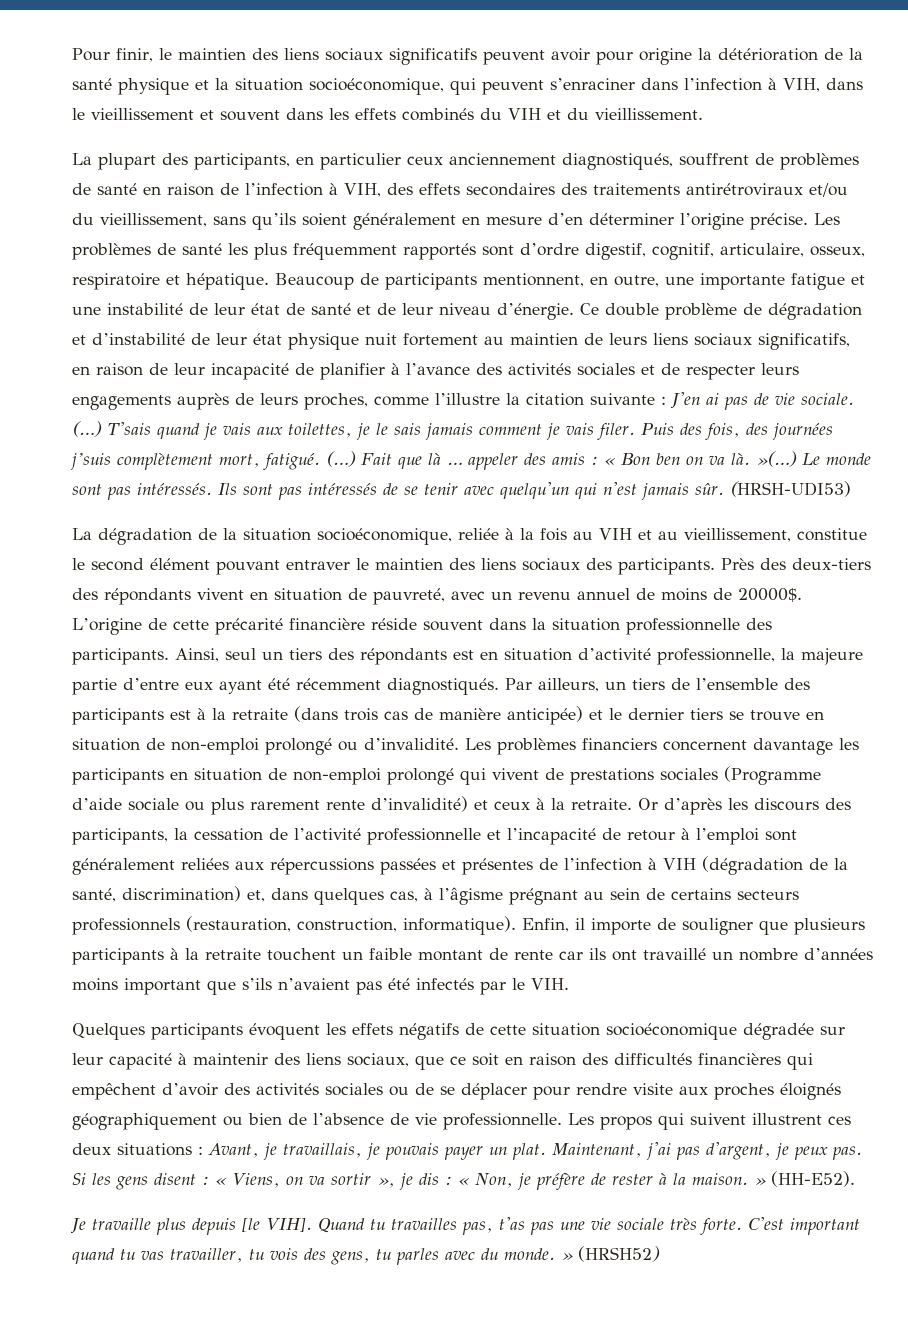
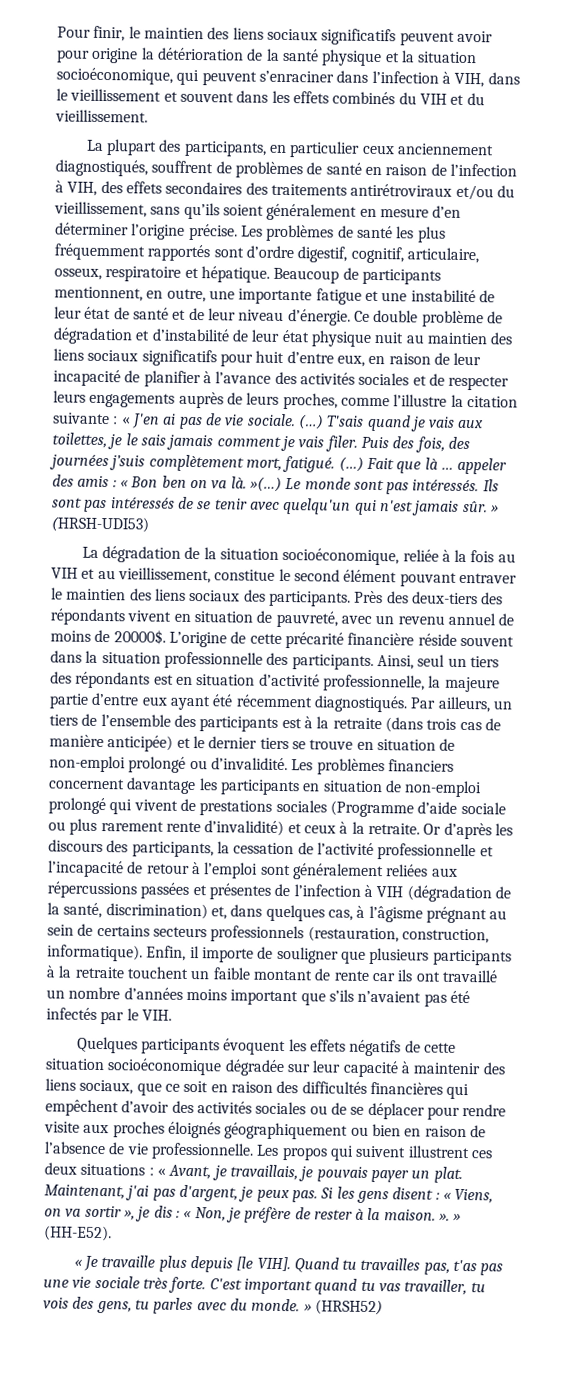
- Ce double problème de dégradation et d’instabilité de leur état physique nuit fortement au maintien de leurs liens sociaux significatifs, en raison de leur incapacité de planifier à l’avance des activités sociales et de respecter leurs engagements auprès de leurs proches, comme l’illustre la citation suivante : J'en ai pas de vie sociale.
+ Ce double problème de dégradation et d’instabilité de leur état physique nuit au maintien des liens sociaux significatifs pour huit d’entre eux, en raison de leur incapacité de planifier à l’avance des activités sociales et de respecter leurs engagements auprès de leurs proches, comme l’illustre la citation suivante : « J'en ai pas de vie sociale.
- Ils sont pas intéressés de se tenir avec quelqu'un qui n'est jamais sûr. (HRSH-UDI53)
+ Ils sont pas intéressés de se tenir avec quelqu'un qui n'est jamais sûr. » (HRSH-UDI53)
- Quelques participants évoquent les effets négatifs de cette situation socioéconomique dégradée sur leur capacité à maintenir des liens sociaux, que ce soit en raison des difficultés financières qui empêchent d’avoir des activités sociales ou de se déplacer pour rendre visite aux proches éloignés géographiquement ou bien de l’absence de vie professionnelle.
+ Quelques participants évoquent les effets négatifs de cette situation socioéconomique dégradée sur leur capacité à maintenir des liens sociaux, que ce soit en raison des difficultés financières qui empêchent d’avoir des activités sociales ou de se déplacer pour rendre visite aux proches éloignés géographiquement ou bien en raison de l’absence de vie professionnelle.
- Les propos qui suivent illustrent ces deux situations : Avant, je travaillais, je pouvais payer un plat.
+ Les propos qui suivent illustrent ces deux situations : « Avant, je travaillais, je pouvais payer un plat.
- Si les gens disent : « Viens, on va sortir », je dis : « Non, je préfère de rester à la maison. » (HH-E52).
+ Si les gens disent : « Viens, on va sortir », je dis : « Non, je préfère de rester à la maison. ». » (HH-E52).
- Je travaille plus depuis [le VIH].
+ « Je travaille plus depuis [le VIH].

